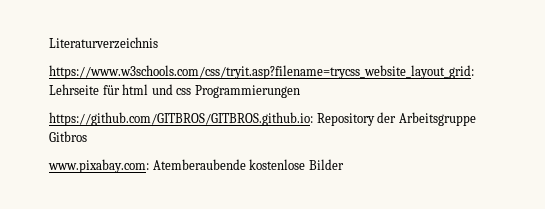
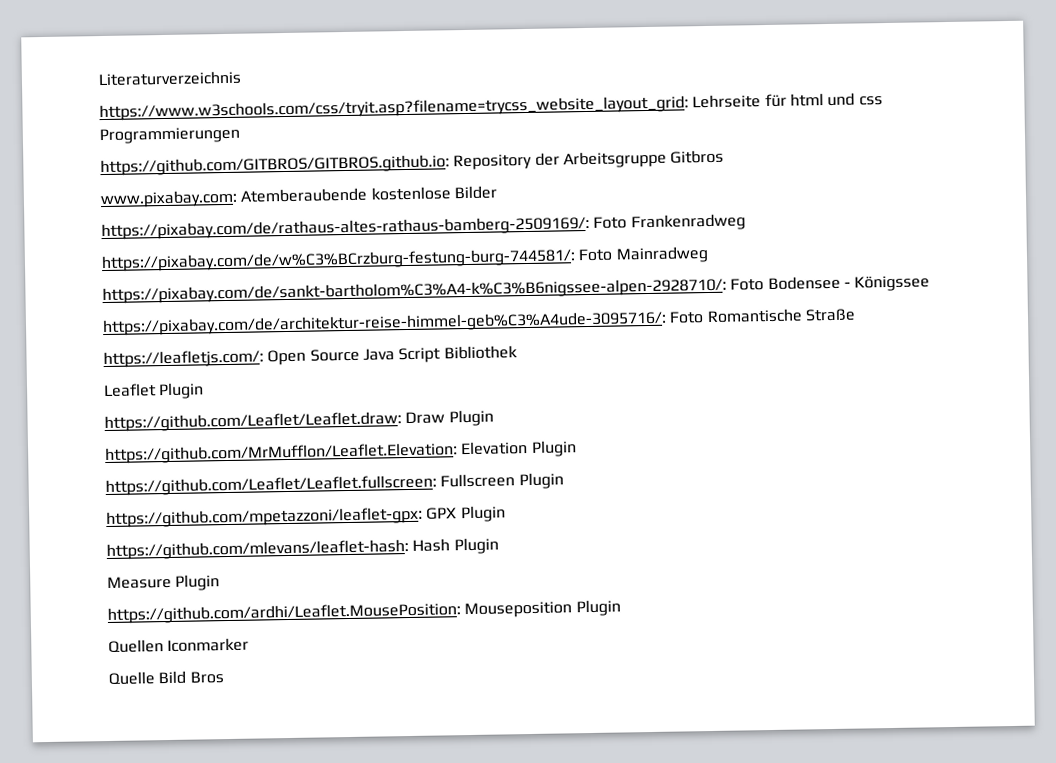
+ https://pixabay.com/de/rathaus-altes-rathaus-bamberg-2509169/: Foto Frankenradweg
+ https://pixabay.com/de/w%C3%BCrzburg-festung-burg-744581/: Foto Mainradweg
+ https://pixabay.com/de/sankt-bartholom%C3%A4-k%C3%B6nigssee-alpen-2928710/: Foto Bodensee - Königssee
+ https://pixabay.com/de/architektur-reise-himmel-geb%C3%A4ude-3095716/: Foto Romantische Straße
+ https://leafletjs.com/: Open Source Java Script Bibliothek
+ Leaflet Plugin
+ https://github.com/Leaflet/Leaflet.draw: Draw Plugin
+ https://github.com/MrMufflon/Leaflet.Elevation: Elevation Plugin
+ https://github.com/Leaflet/Leaflet.fullscreen: Fullscreen Plugin
+ https://github.com/mpetazzoni/leaflet-gpx: GPX Plugin
+ https://github.com/mlevans/leaflet-hash: Hash Plugin
+ Measure Plugin
+ https://github.com/ardhi/Leaflet.MousePosition: Mouseposition Plugin
+ Quellen Iconmarker
+ Quelle Bild Bros

